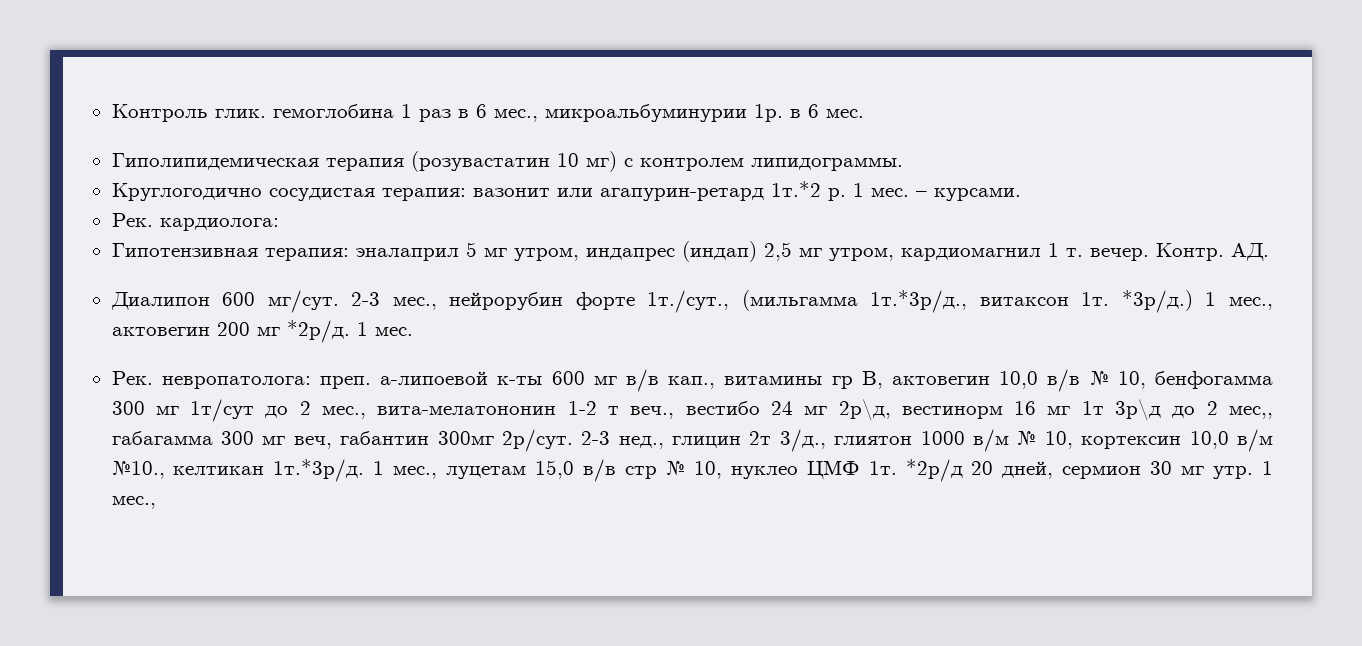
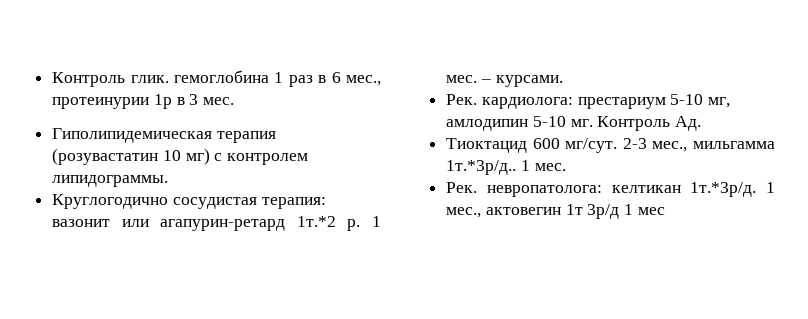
- Контроль глик. гемоглобина 1 раз в 6 мес., микроальбуминурии 1р. в 6 мес.
+ Контроль глик. гемоглобина 1 раз в 6 мес., протеинурии 1р в 3 мес.
- Рек. кардиолога:
- Гипотензивная терапия: эналаприл 5 мг утром, индапрес (индап) 2,5 мг утром, кардиомагнил 1 т. вечер. Контр. АД.
- Диалипон 600 мг/сут. 2-3 мес., нейрорубин форте 1т./сут., (мильгамма 1т.*3р/д., витаксон 1т. *3р/д.) 1 мес., актовегин 200 мг *2р/д. 1 мес.
- Рек. невропатолога: преп. а-липоевой к-ты 600 мг в/в кап., витамины гр В, актовегин 10,0 в/в № 10, бенфогамма 300 мг 1т/сут до 2 мес., вита-мелатононин 1-2 т веч., вестибо 24 мг 2р\д, вестинорм 16 мг 1т 3р\д до 2 мес,, габагамма 300 мг веч, габантин 300мг 2р/сут. 2-3 нед., глицин 2т 3/д., глиятон 1000 в/м № 10, кортексин 10,0 в/м №10., келтикан 1т.*3р/д. 1 мес., луцетам 15,0 в/в стр № 10, нуклео ЦМФ 1т. *2р/д 20 дней, сермион 30 мг утр. 1 мес.,
+ Рек. кардиолога: престариум 5-10 мг, амлодипин 5-10 мг. Контроль Ад.
+ Тиоктацид 600 мг/сут. 2-3 мес., мильгамма 1т.*3р/д.. 1 мес.
+ Рек. невропатолога: келтикан 1т.*3р/д. 1 мес., актовегин 1т 3р/д 1 мес

